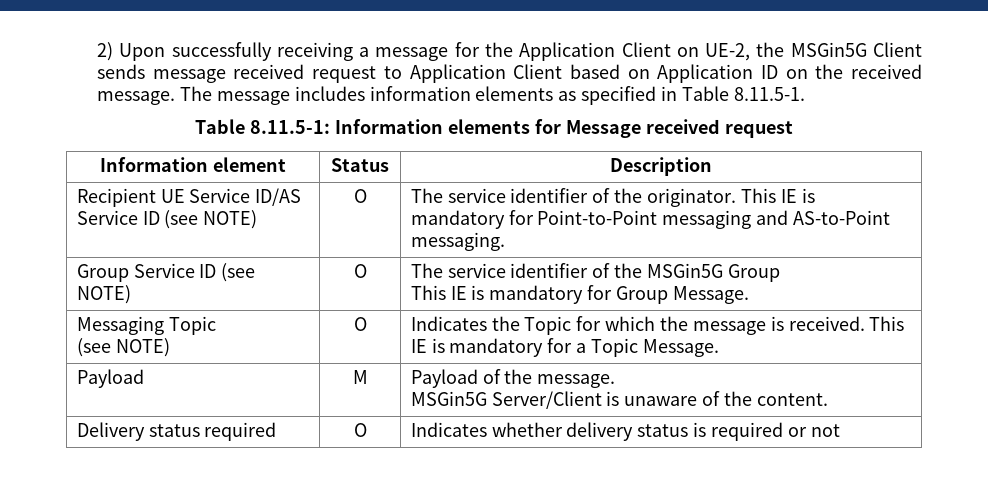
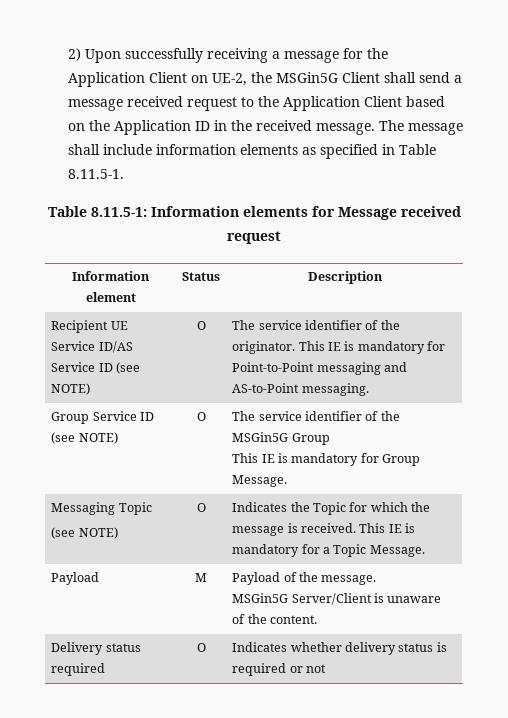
- 2) Upon successfully receiving a message for the Application Client on UE-2, the MSGin5G Client sends message received request to Application Client based on Application ID on the received message.
+ 2) Upon successfully receiving a message for the Application Client on UE-2, the MSGin5G Client shall send a message received request to the Application Client based on the Application ID in the received message.
- The message includes information elements as specified in Table 8.11.5-1.
+ The message shall include information elements as specified in Table 8.11.5-1.

